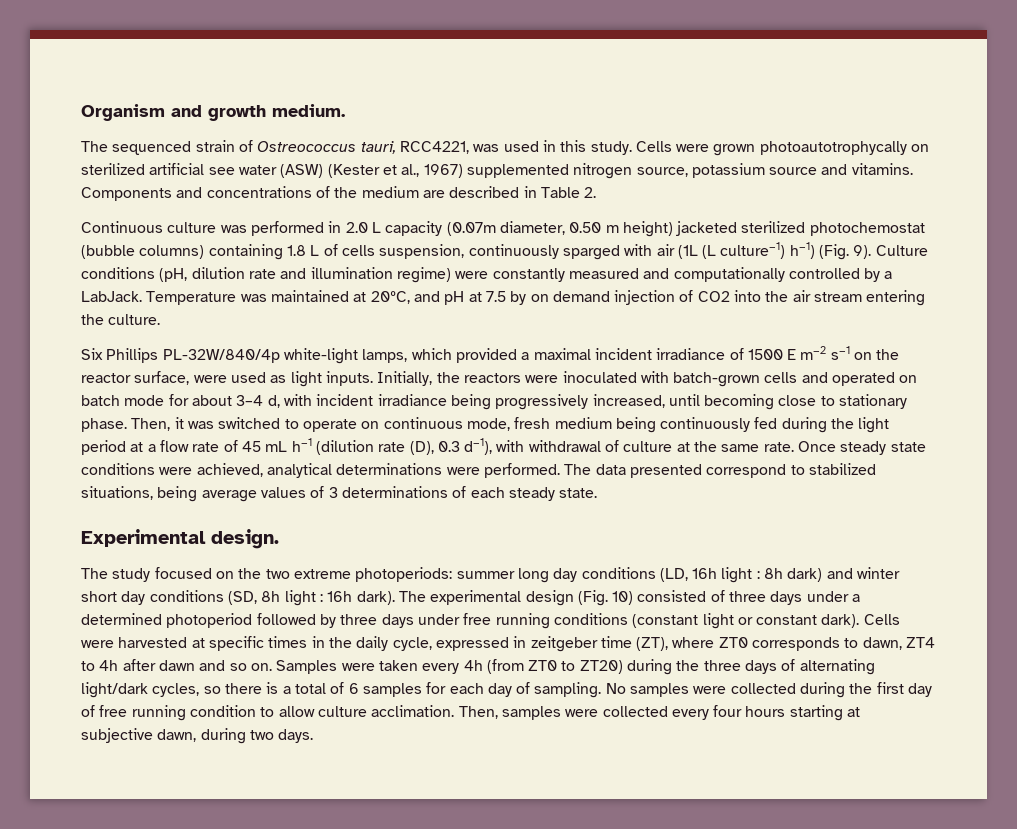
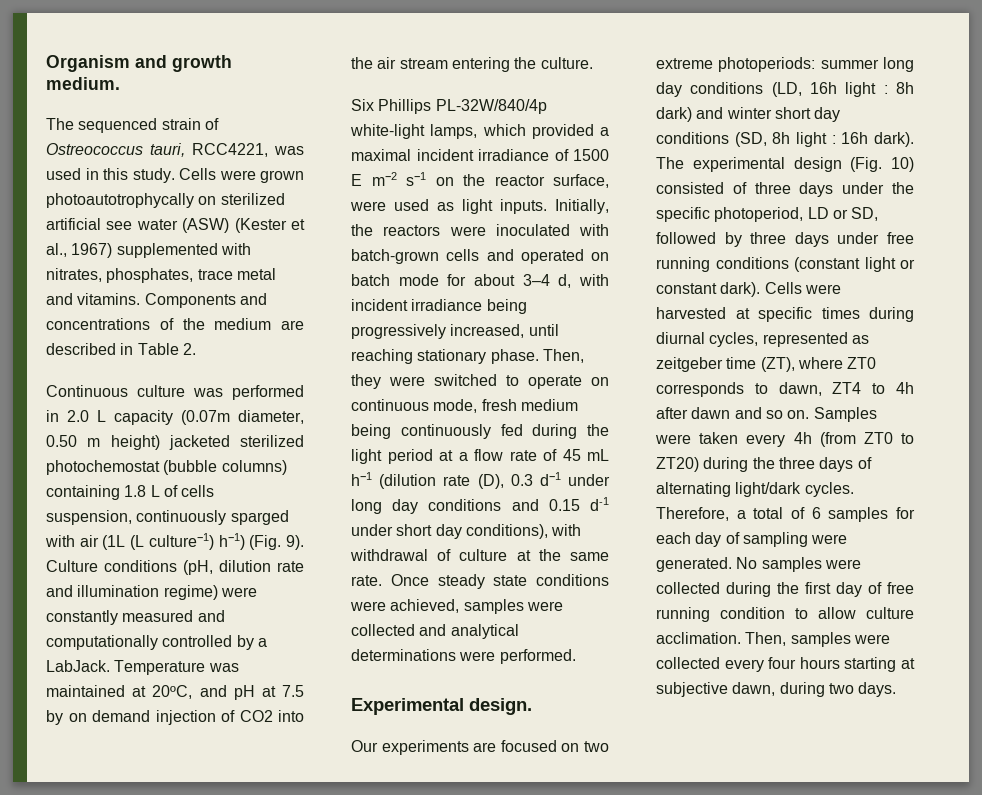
- Cells were grown photoautotrophycally on sterilized artificial see water (ASW) (Kester et al., 1967) supplemented nitrogen source, potassium source and vitamins.
+ Cells were grown photoautotrophycally on sterilized artificial see water (ASW) (Kester et al., 1967) supplemented with nitrates, phosphates, trace metal and vitamins.
- Initially, the reactors were inoculated with batch-grown cells and operated on batch mode for about 3–4 d, with incident irradiance being progressively increased, until becoming close to stationary phase.
+ Initially, the reactors were inoculated with batch-grown cells and operated on batch mode for about 3–4 d, with incident irradiance being progressively increased, until reaching stationary phase.
- Then, it was switched to operate on continuous mode, fresh medium being continuously fed during the light period at a flow rate of 45 mL h−1 (dilution rate (D), 0.3 d−1), with withdrawal of culture at the same rate.
+ Then, they were switched to operate on continuous mode, fresh medium being continuously fed during the light period at a flow rate of 45 mL h−1 (dilution rate (D), 0.3 d−1 under long day conditions and 0.15 d-1 under short day conditions), with withdrawal of culture at the same rate.
- Once steady state conditions were achieved, analytical determinations were performed. The data presented correspond to stabilized situations, being average values of 3 determinations of each steady state.
+ Once steady state conditions were achieved, samples were collected and analytical determinations were performed.
- The study focused on the two extreme photoperiods: summer long day conditions (LD, 16h light : 8h dark) and winter short day conditions (SD, 8h light : 16h dark).
+ Our experiments are focused on two extreme photoperiods: summer long day conditions (LD, 16h light : 8h dark) and winter short day conditions (SD, 8h light : 16h dark).
- The experimental design (Fig. 10) consisted of three days under a determined photoperiod followed by three days under free running conditions (constant light or constant dark).
+ The experimental design (Fig. 10) consisted of three days under the specific photoperiod, LD or SD, followed by three days under free running conditions (constant light or constant dark).
- Cells were harvested at specific times in the daily cycle, expressed in zeitgeber time (ZT), where ZT0 corresponds to dawn, ZT4 to 4h after dawn and so on.
+ Cells were harvested at specific times during diurnal cycles, represented as zeitgeber time (ZT), where ZT0 corresponds to dawn, ZT4 to 4h after dawn and so on.
- Samples were taken every 4h (from ZT0 to ZT20) during the three days of alternating light/dark cycles, so there is a total of 6 samples for each day of sampling.
+ Samples were taken every 4h (from ZT0 to ZT20) during the three days of alternating light/dark cycles. Therefore, a total of 6 samples for each day of sampling were generated.

